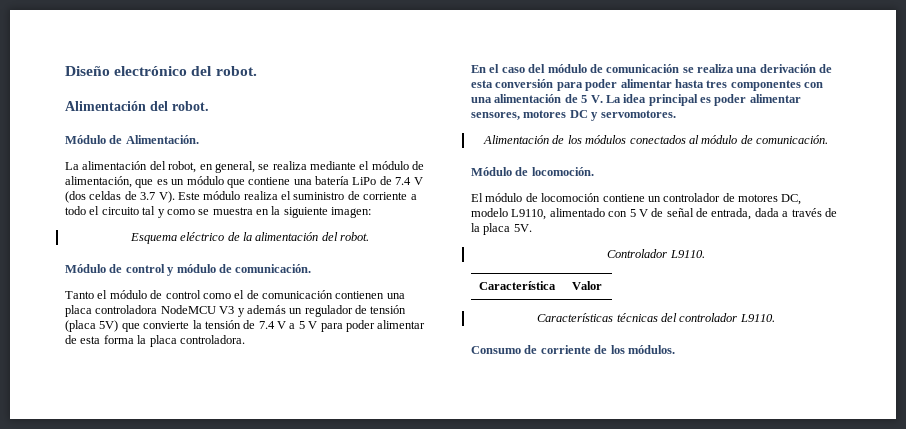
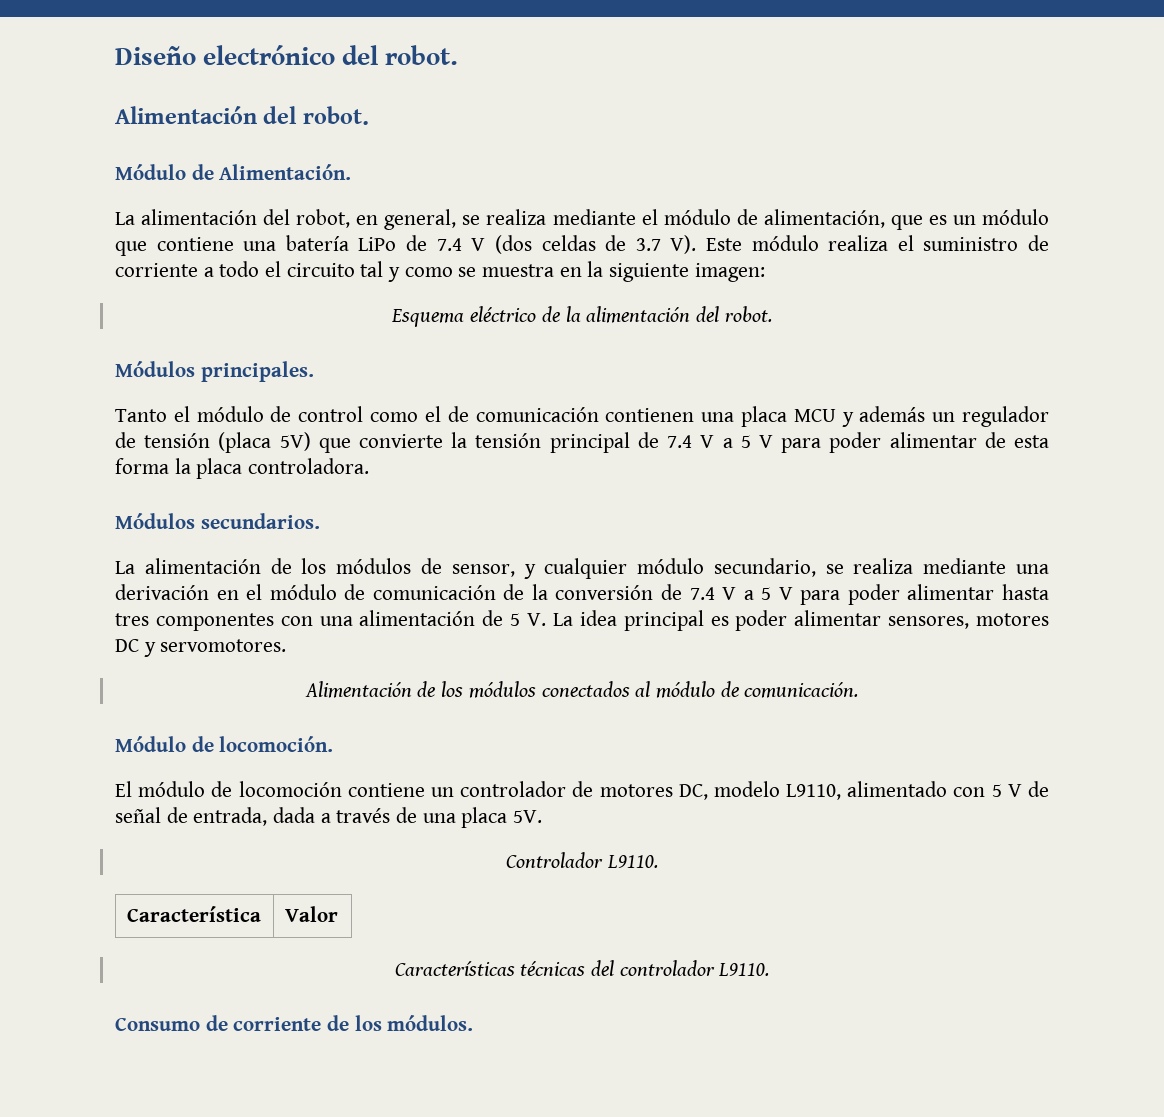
- Módulo de control y módulo de comunicación.
+ Módulos principales.
- Tanto el módulo de control como el de comunicación contienen una placa controladora NodeMCU V3 y además un regulador de tensión (placa 5V) que convierte la tensión de 7.4 V a 5 V para poder alimentar de esta forma la placa controladora.
+ Tanto el módulo de control como el de comunicación contienen una placa MCU y además un regulador de tensión (placa 5V) que convierte la tensión principal de 7.4 V a 5 V para poder alimentar de esta forma la placa controladora.
- En el caso del módulo de comunicación se realiza una derivación de esta conversión para poder alimentar hasta tres componentes con una alimentación de 5 V. La idea principal es poder alimentar sensores, motores DC y servomotores.
+ Módulos secundarios.
+ La alimentación de los módulos de sensor, y cualquier módulo secundario, se realiza mediante una derivación en el módulo de comunicación de la conversión de 7.4 V a 5 V para poder alimentar hasta tres componentes con una alimentación de 5 V. La idea principal es poder alimentar sensores, motores DC y servomotores.
- El módulo de locomoción contiene un controlador de motores DC, modelo L9110, alimentado con 5 V de señal de entrada, dada a través de la placa 5V.
+ El módulo de locomoción contiene un controlador de motores DC, modelo L9110, alimentado con 5 V de señal de entrada, dada a través de una placa 5V.

